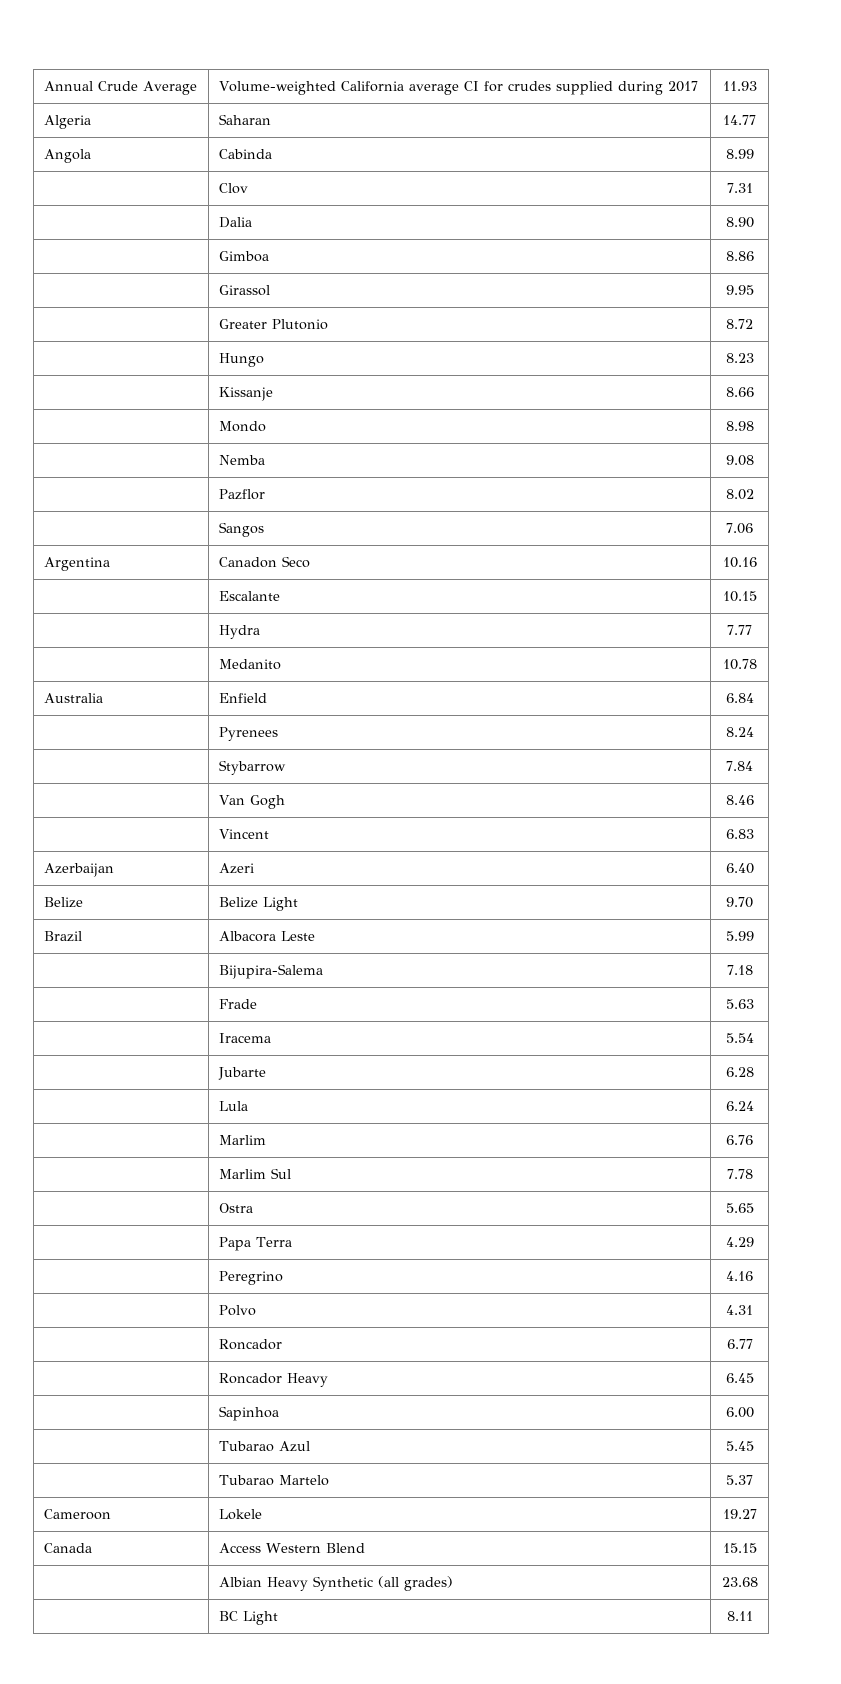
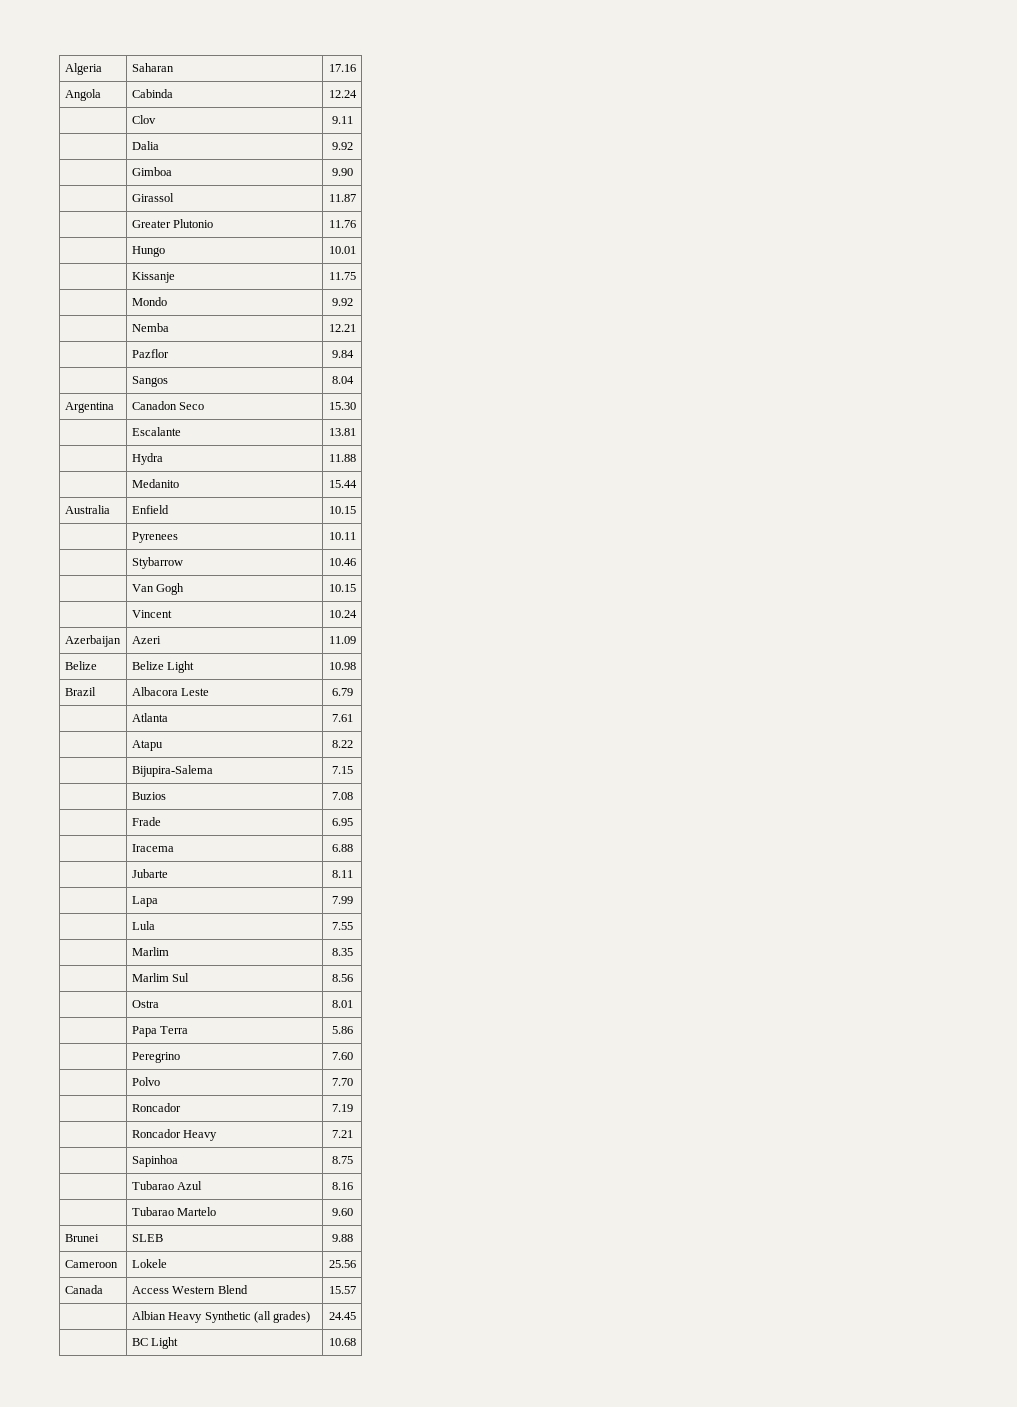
- Annual Crude Average | Volume-weighted California average CI for crudes supplied during 2017 | 11.93
- Algeria | Saharan | 14.77
+ Algeria | Saharan | 17.16
- Angola | Cabinda | 8.99
+ Angola | Cabinda | 12.24
- | Clov | 7.31
+ | Clov | 9.11
- | Dalia | 8.90
+ | Dalia | 9.92
- | Gimboa | 8.86
+ | Gimboa | 9.90
- | Girassol | 9.95
+ | Girassol | 11.87
- | Greater Plutonio | 8.72
+ | Greater Plutonio | 11.76
- | Hungo | 8.23
+ | Hungo | 10.01
- | Kissanje | 8.66
+ | Kissanje | 11.75
- | Mondo | 8.98
+ | Mondo | 9.92
- | Nemba | 9.08
+ | Nemba | 12.21
- | Pazflor | 8.02
+ | Pazflor | 9.84
- | Sangos | 7.06
+ | Sangos | 8.04
- Argentina | Canadon Seco | 10.16
+ Argentina | Canadon Seco | 15.30
- | Escalante | 10.15
+ | Escalante | 13.81
- | Hydra | 7.77
+ | Hydra | 11.88
- | Medanito | 10.78
+ | Medanito | 15.44
- Australia | Enfield | 6.84
+ Australia | Enfield | 10.15
- | Pyrenees | 8.24
+ | Pyrenees | 10.11
- | Stybarrow | 7.84
+ | Stybarrow | 10.46
- | Van Gogh | 8.46
+ | Van Gogh | 10.15
- | Vincent | 6.83
+ | Vincent | 10.24
- Azerbaijan | Azeri | 6.40
+ Azerbaijan | Azeri | 11.09
- Belize | Belize Light | 9.70
+ Belize | Belize Light | 10.98
- Brazil | Albacora Leste | 5.99
- | Bijupira-Salema | 7.18
+ Brazil | Albacora Leste | 6.79
+ | Atlanta | 7.61
+ | Atapu | 8.22
+ | Bijupira-Salema | 7.15
+ | Buzios | 7.08
- | Frade | 5.63
+ | Frade | 6.95
- | Iracema | 5.54
+ | Iracema | 6.88
- | Jubarte | 6.28
+ | Jubarte | 8.11
+ | Lapa | 7.99
- | Lula | 6.24
+ | Lula | 7.55
- | Marlim | 6.76
+ | Marlim | 8.35
- | Marlim Sul | 7.78
+ | Marlim Sul | 8.56
- | Ostra | 5.65
+ | Ostra | 8.01
- | Papa Terra | 4.29
+ | Papa Terra | 5.86
- | Peregrino | 4.16
+ | Peregrino | 7.60
- | Polvo | 4.31
+ | Polvo | 7.70
- | Roncador | 6.77
+ | Roncador | 7.19
- | Roncador Heavy | 6.45
+ | Roncador Heavy | 7.21
- | Sapinhoa | 6.00
+ | Sapinhoa | 8.75
- | Tubarao Azul | 5.45
+ | Tubarao Azul | 8.16
- | Tubarao Martelo | 5.37
+ | Tubarao Martelo | 9.60
+ Brunei | SLEB | 9.88
- Cameroon | Lokele | 19.27
+ Cameroon | Lokele | 25.56
- Canada | Access Western Blend | 15.15
+ Canada | Access Western Blend | 15.57
- | Albian Heavy Synthetic (all grades) | 23.68
+ | Albian Heavy Synthetic (all grades) | 24.45
- | BC Light | 8.11
+ | BC Light | 10.68

